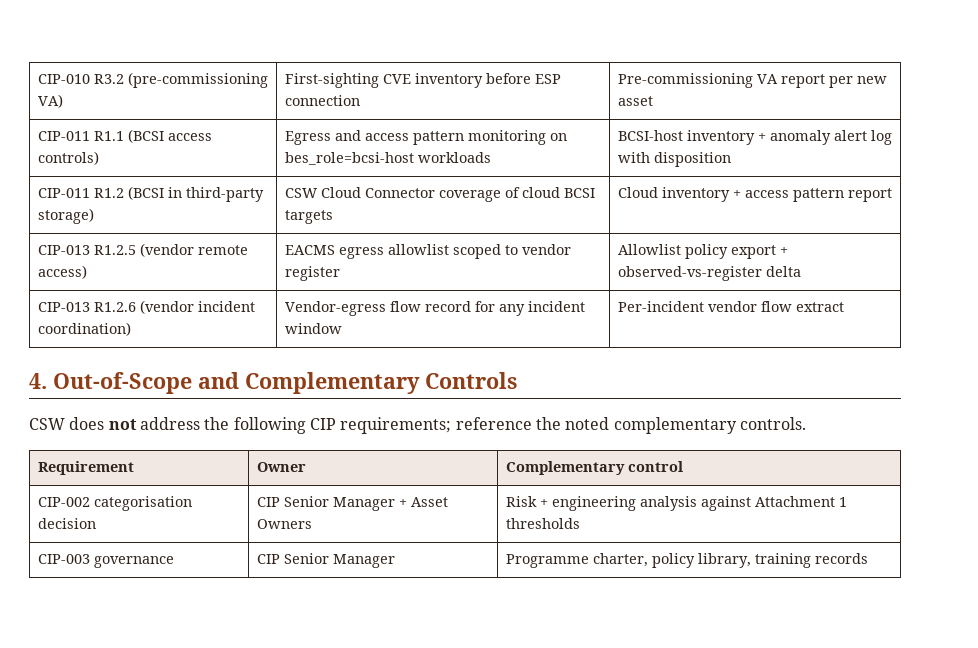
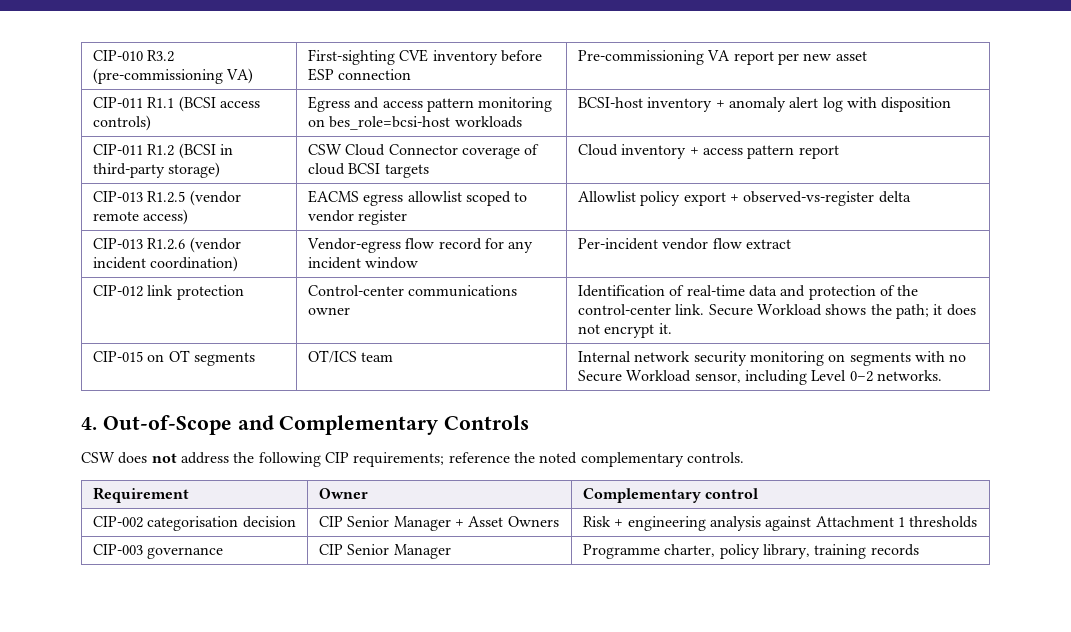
+ CIP-012 link protection | Control-center communications owner | Identification of real-time data and protection of the control-center link. Secure Workload shows the path; it does not encrypt it.
+ CIP-015 on OT segments | OT/ICS team | Internal network security monitoring on segments with no Secure Workload sensor, including Level 0–2 networks.

